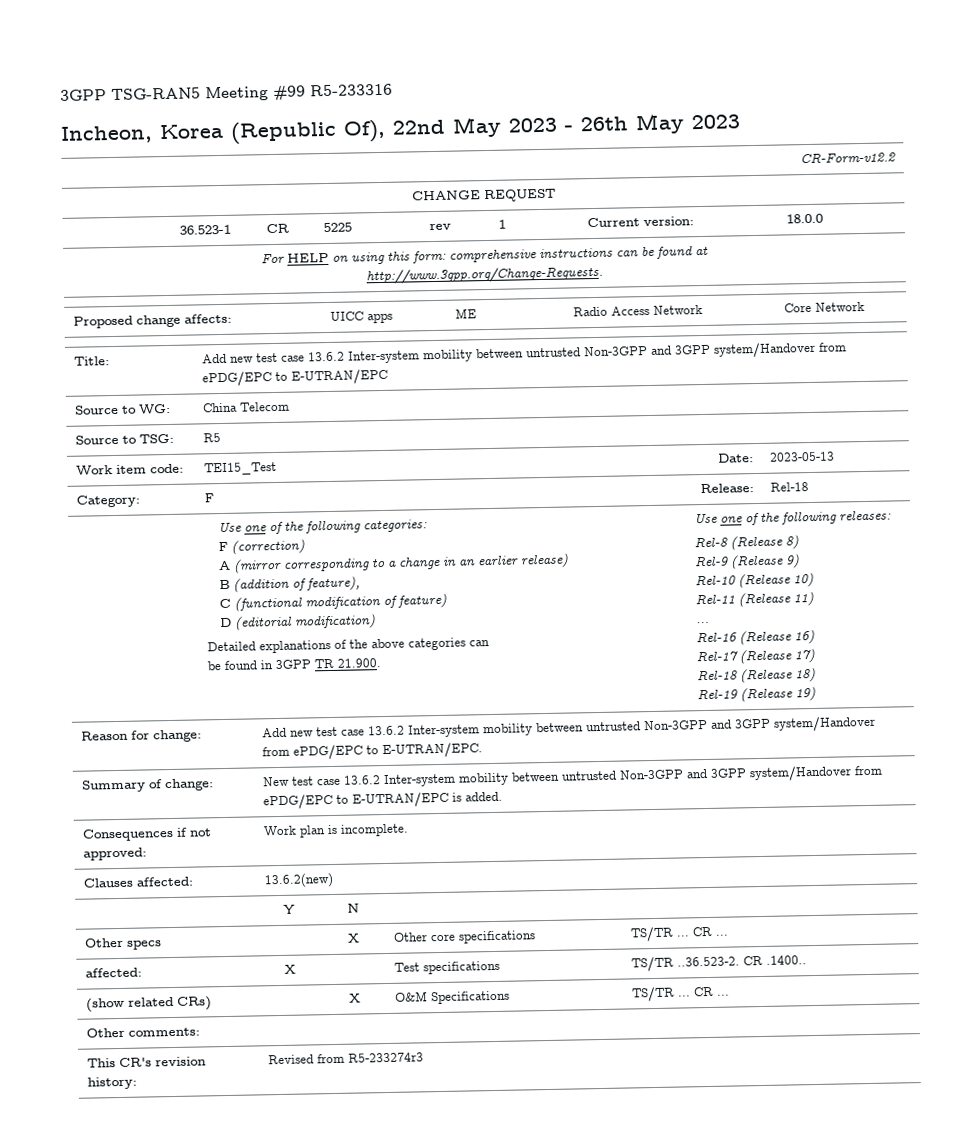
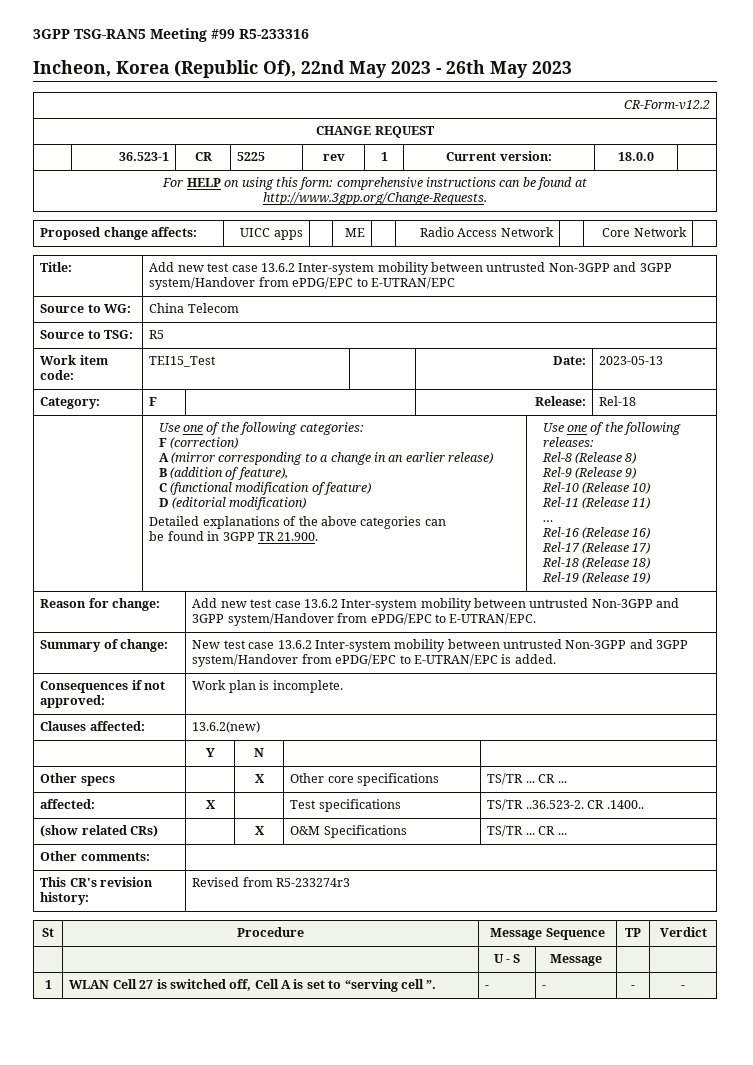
+ St | Procedure | Message Sequence | TP | Verdict
+ | | U - S | Message | |
+ 1 | WLAN Cell 27 is switched off, Cell A is set to “serving cell ”. | - | - | - | -

